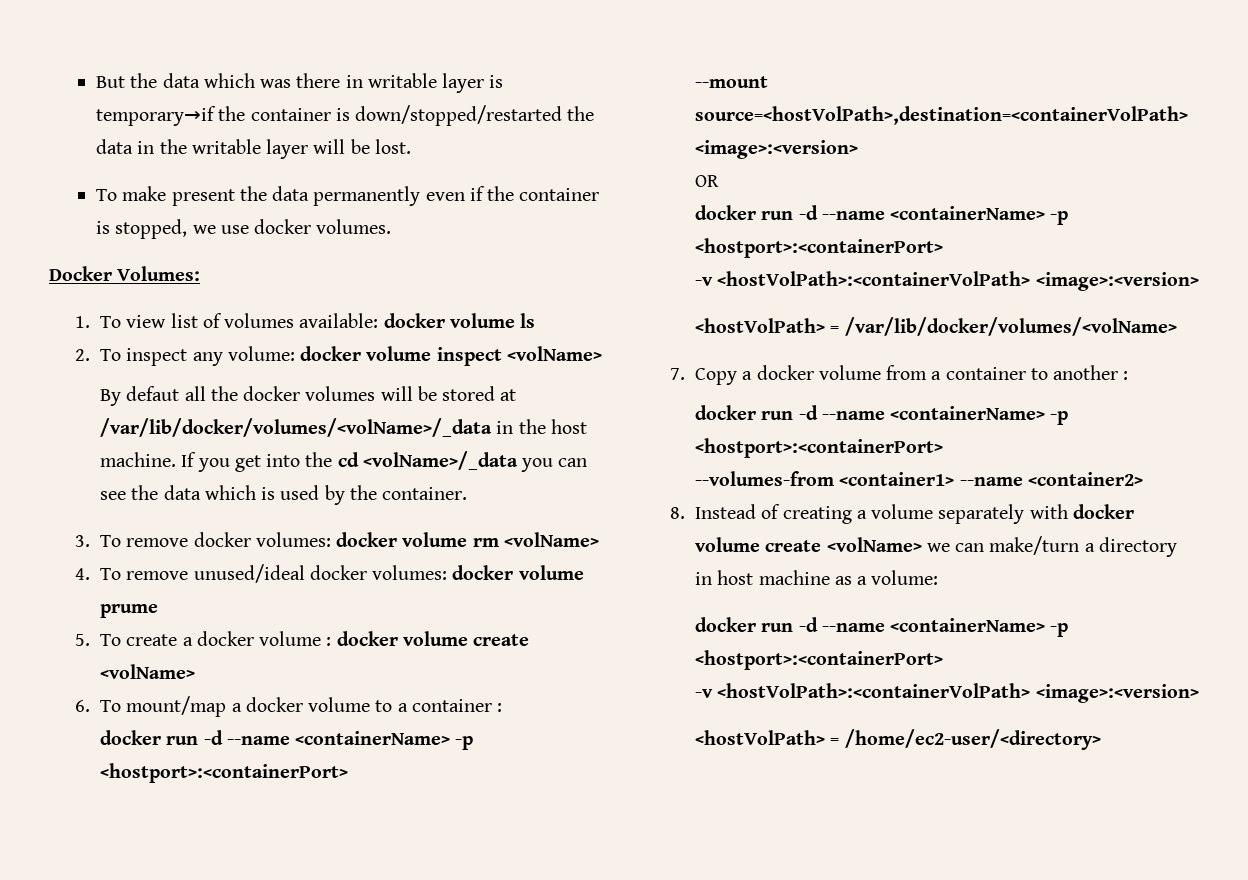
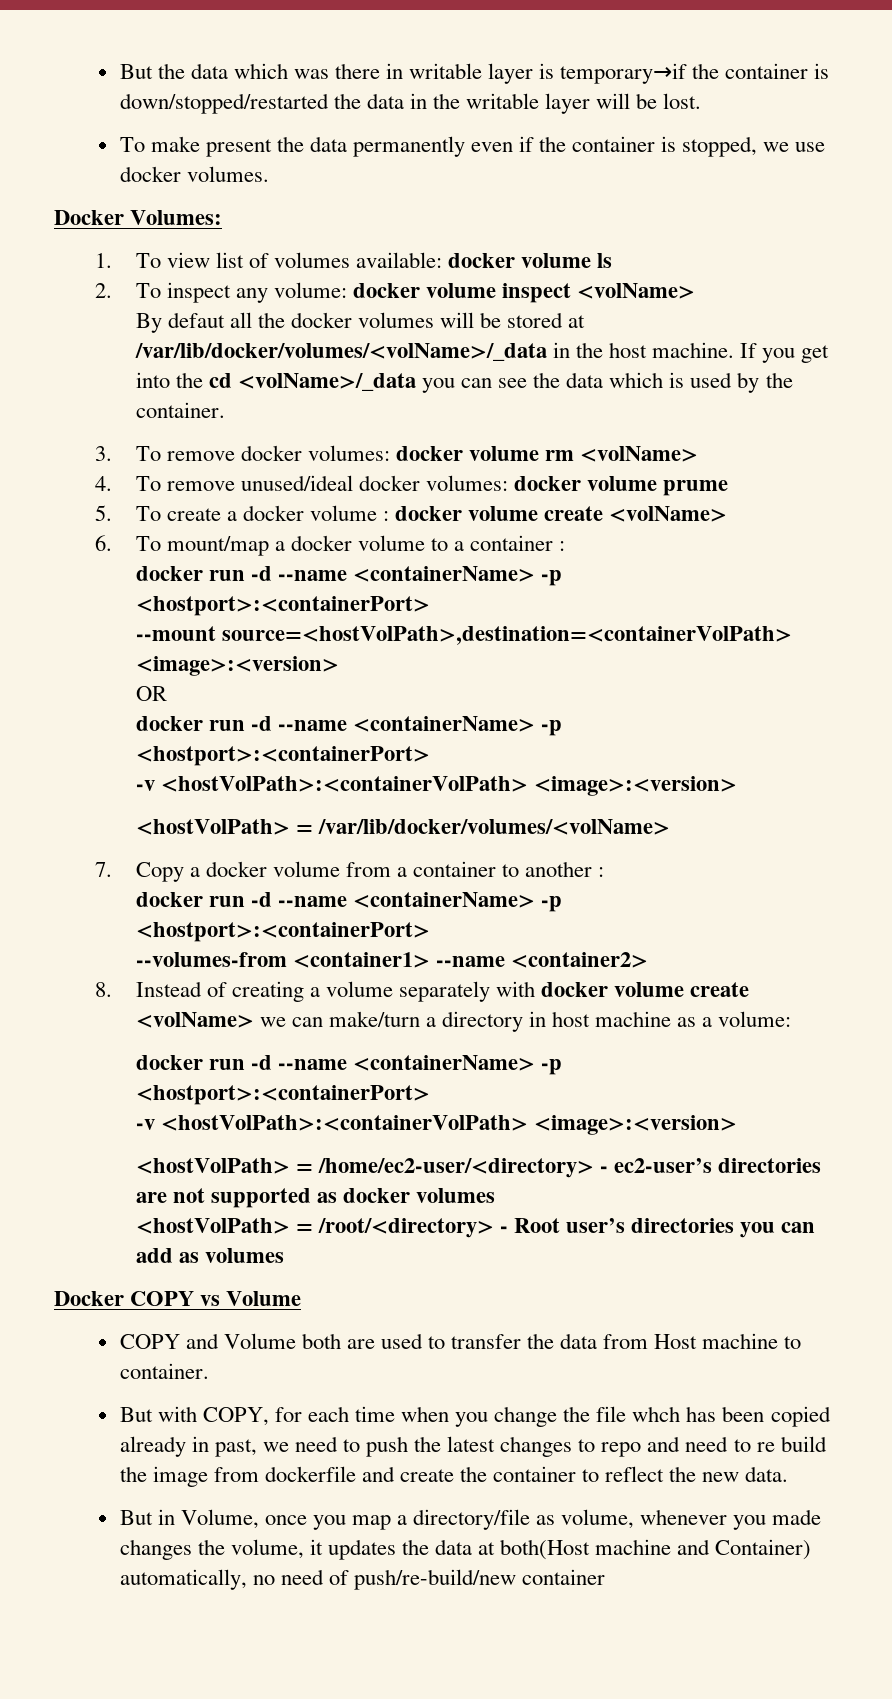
- <hostVolPath> = /home/ec2-user/<directory>
+ <hostVolPath> = /home/ec2-user/<directory> - ec2-user’s directories are not supported as docker volumes
+ <hostVolPath> = /root/<directory> - Root user’s directories you can add as volumes
+ Docker COPY vs Volume
+ COPY and Volume both are used to transfer the data from Host machine to container.
+ But with COPY, for each time when you change the file whch has been copied already in past, we need to push the latest changes to repo and need to re build the image from dockerfile and create the container to reflect the new data.
+ But in Volume, once you map a directory/file as volume, whenever you made changes the volume, it updates the data at both(Host machine and Container) automatically, no need of push/re-build/new container

